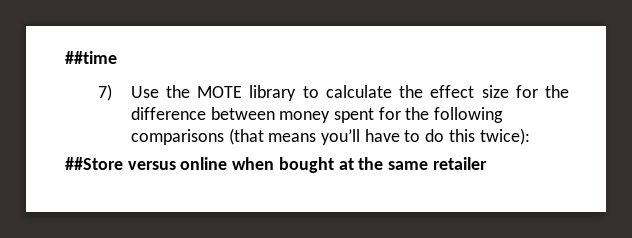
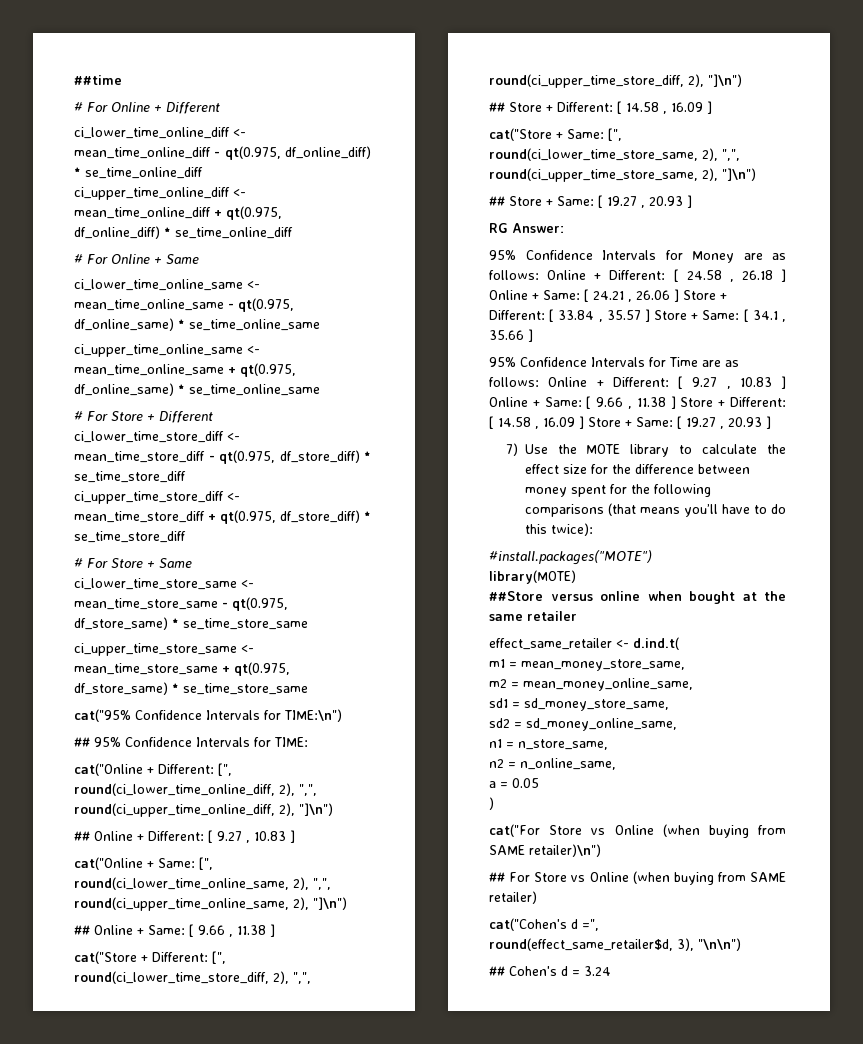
+ # For Online + Different
+ ci_lower_time_online_diff <- mean_time_online_diff - qt(0.975, df_online_diff) * se_time_online_diff
+ ci_upper_time_online_diff <- mean_time_online_diff + qt(0.975, df_online_diff) * se_time_online_diff
+ # For Online + Same
+ ci_lower_time_online_same <- mean_time_online_same - qt(0.975, df_online_same) * se_time_online_same
+ ci_upper_time_online_same <- mean_time_online_same + qt(0.975, df_online_same) * se_time_online_same
+ # For Store + Different
+ ci_lower_time_store_diff <- mean_time_store_diff - qt(0.975, df_store_diff) * se_time_store_diff
+ ci_upper_time_store_diff <- mean_time_store_diff + qt(0.975, df_store_diff) * se_time_store_diff
+ # For Store + Same
+ ci_lower_time_store_same <- mean_time_store_same - qt(0.975, df_store_same) * se_time_store_same
+ ci_upper_time_store_same <- mean_time_store_same + qt(0.975, df_store_same) * se_time_store_same
+ cat("95% Confidence Intervals for TIME:\n")
+ ## 95% Confidence Intervals for TIME:
+ cat("Online + Different: [", round(ci_lower_time_online_diff, 2), ",", round(ci_upper_time_online_diff, 2), "]\n")
+ ## Online + Different: [ 9.27 , 10.83 ]
+ cat("Online + Same: [", round(ci_lower_time_online_same, 2), ",", round(ci_upper_time_online_same, 2), "]\n")
+ ## Online + Same: [ 9.66 , 11.38 ]
+ cat("Store + Different: [", round(ci_lower_time_store_diff, 2), ",", round(ci_upper_time_store_diff, 2), "]\n")
+ ## Store + Different: [ 14.58 , 16.09 ]
+ cat("Store + Same: [", round(ci_lower_time_store_same, 2), ",", round(ci_upper_time_store_same, 2), "]\n")
+ ## Store + Same: [ 19.27 , 20.93 ]
+ RG Answer:
+ 95% Confidence Intervals for Money are as follows: Online + Different: [ 24.58 , 26.18 ] Online + Same: [ 24.21 , 26.06 ] Store + Different: [ 33.84 , 35.57 ] Store + Same: [ 34.1 , 35.66 ]
+ 95% Confidence Intervals for Time are as follows: Online + Different: [ 9.27 , 10.83 ] Online + Same: [ 9.66 , 11.38 ] Store + Different: [ 14.58 , 16.09 ] Store + Same: [ 19.27 , 20.93 ]
+ #install.packages("MOTE")
+ library(MOTE)
+ effect_same_retailer <- d.ind.t(
+ m1 = mean_money_store_same,
+ m2 = mean_money_online_same,
+ sd1 = sd_money_store_same,
+ sd2 = sd_money_online_same,
+ n1 = n_store_same,
+ n2 = n_online_same,
+ a = 0.05
+ )
+ cat("For Store vs Online (when buying from SAME retailer)\n")
+ ## For Store vs Online (when buying from SAME retailer)
+ cat("Cohen's d =", round(effect_same_retailer$d, 3), "\n\n")
+ ## Cohen's d = 3.24

